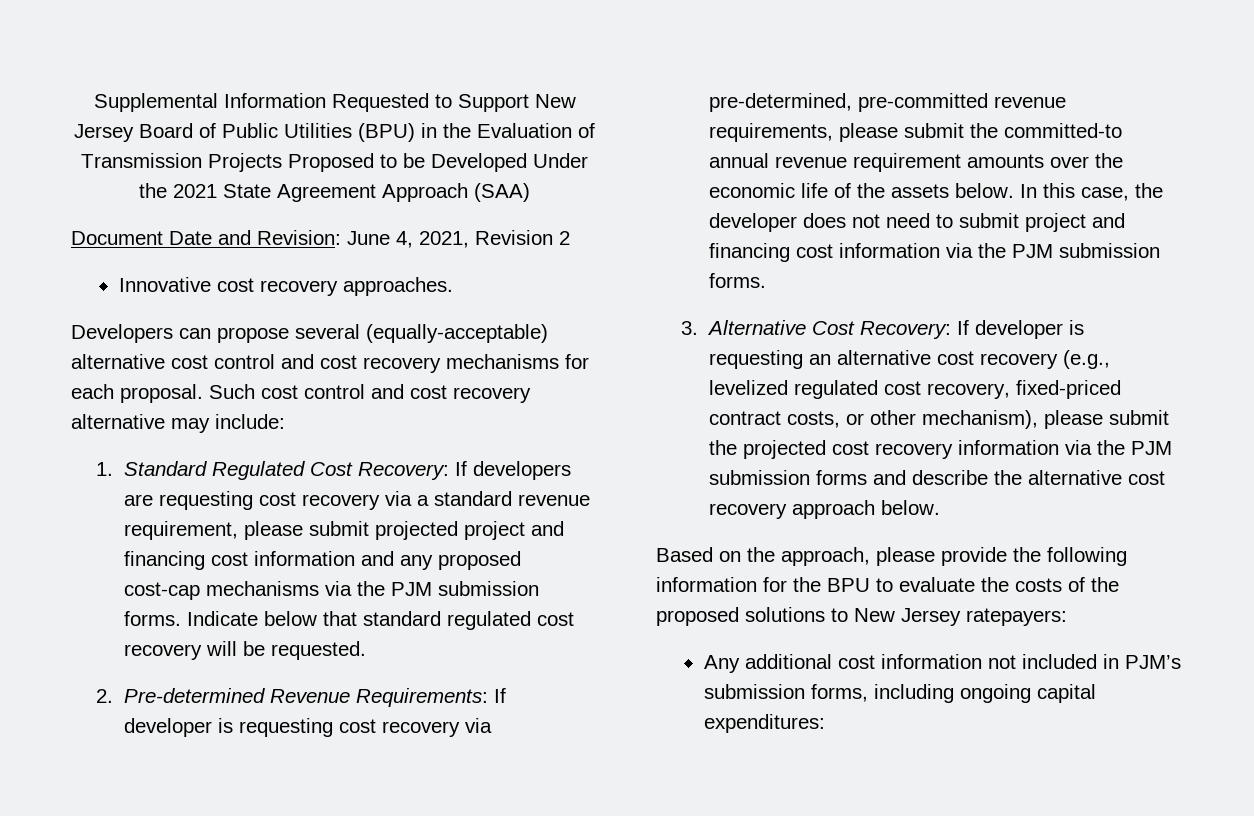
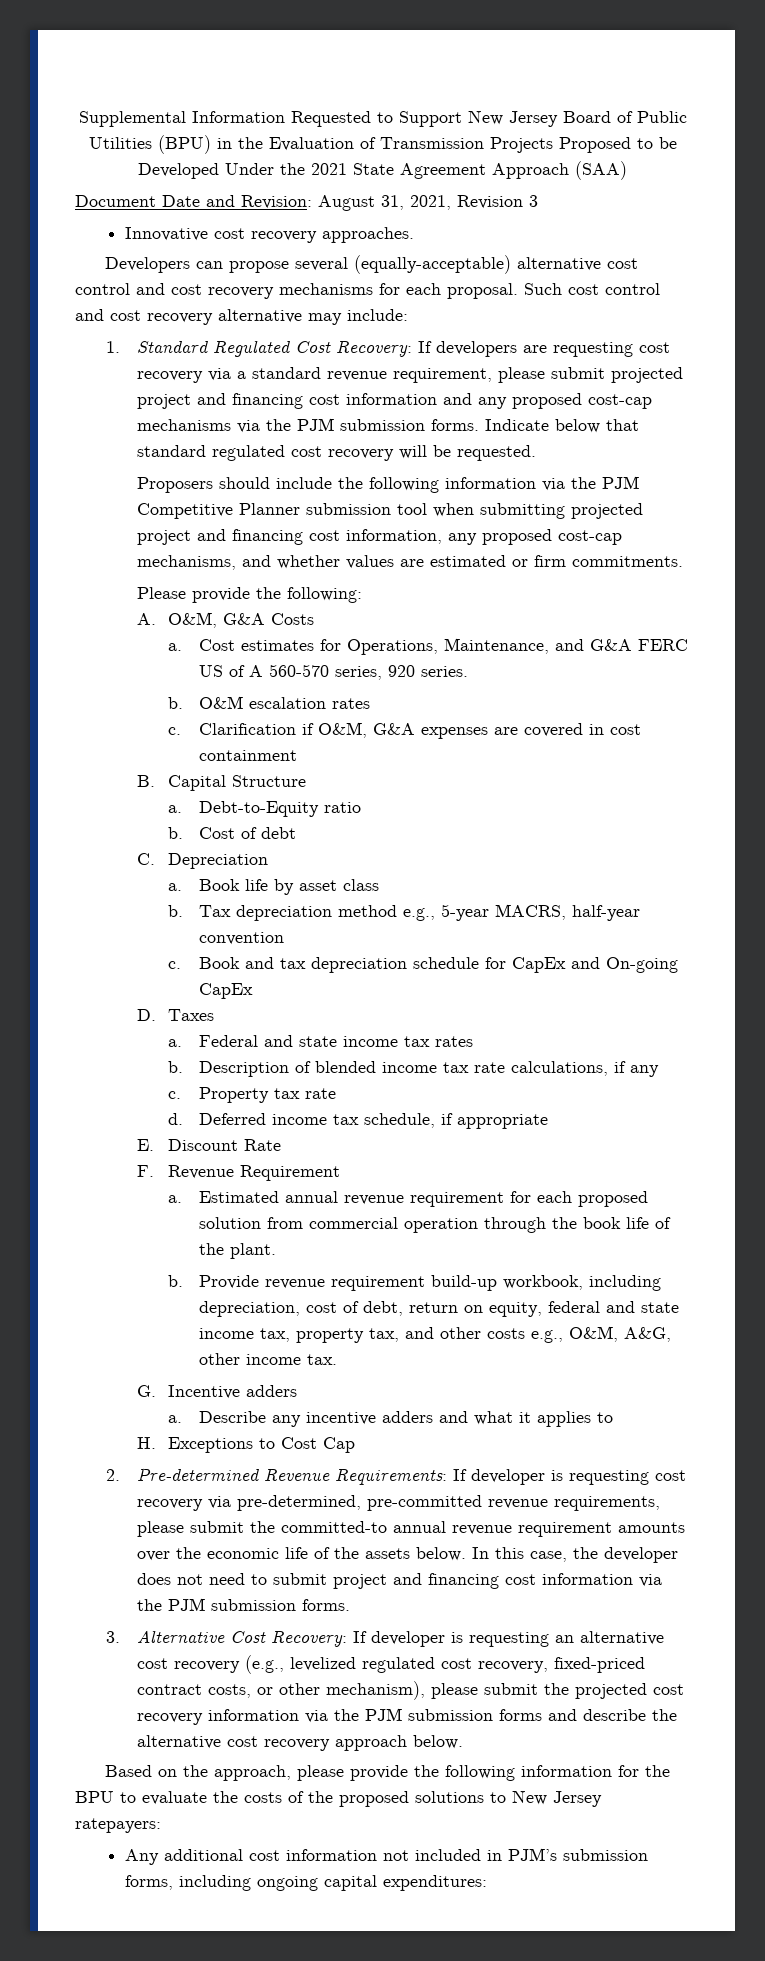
- Document Date and Revision: June 4, 2021, Revision 2
+ Document Date and Revision: August 31, 2021, Revision 3
+ Proposers should include the following information via the PJM Competitive Planner submission tool when submitting projected project and financing cost information, any proposed cost-cap mechanisms, and whether values are estimated or firm commitments.
+ Please provide the following:
+ A. O&M, G&A Costs
+ a. Cost estimates for Operations, Maintenance, and G&A FERC US of A 560-570 series, 920 series.
+ b. O&M escalation rates
+ c. Clarification if O&M, G&A expenses are covered in cost containment
+ B. Capital Structure
+ a. Debt-to-Equity ratio
+ b. Cost of debt
+ C. Depreciation
+ a. Book life by asset class
+ b. Tax depreciation method e.g., 5-year MACRS, half-year convention
+ c. Book and tax depreciation schedule for CapEx and On-going CapEx
+ D. Taxes
+ a. Federal and state income tax rates
+ b. Description of blended income tax rate calculations, if any
+ c. Property tax rate
+ d. Deferred income tax schedule, if appropriate
+ E. Discount Rate
+ F. Revenue Requirement
+ a. Estimated annual revenue requirement for each proposed solution from commercial operation through the book life of the plant.
+ b. Provide revenue requirement build-up workbook, including depreciation, cost of debt, return on equity, federal and state income tax, property tax, and other costs e.g., O&M, A&G, other income tax.
+ G. Incentive adders
+ a. Describe any incentive adders and what it applies to
+ H. Exceptions to Cost Cap

